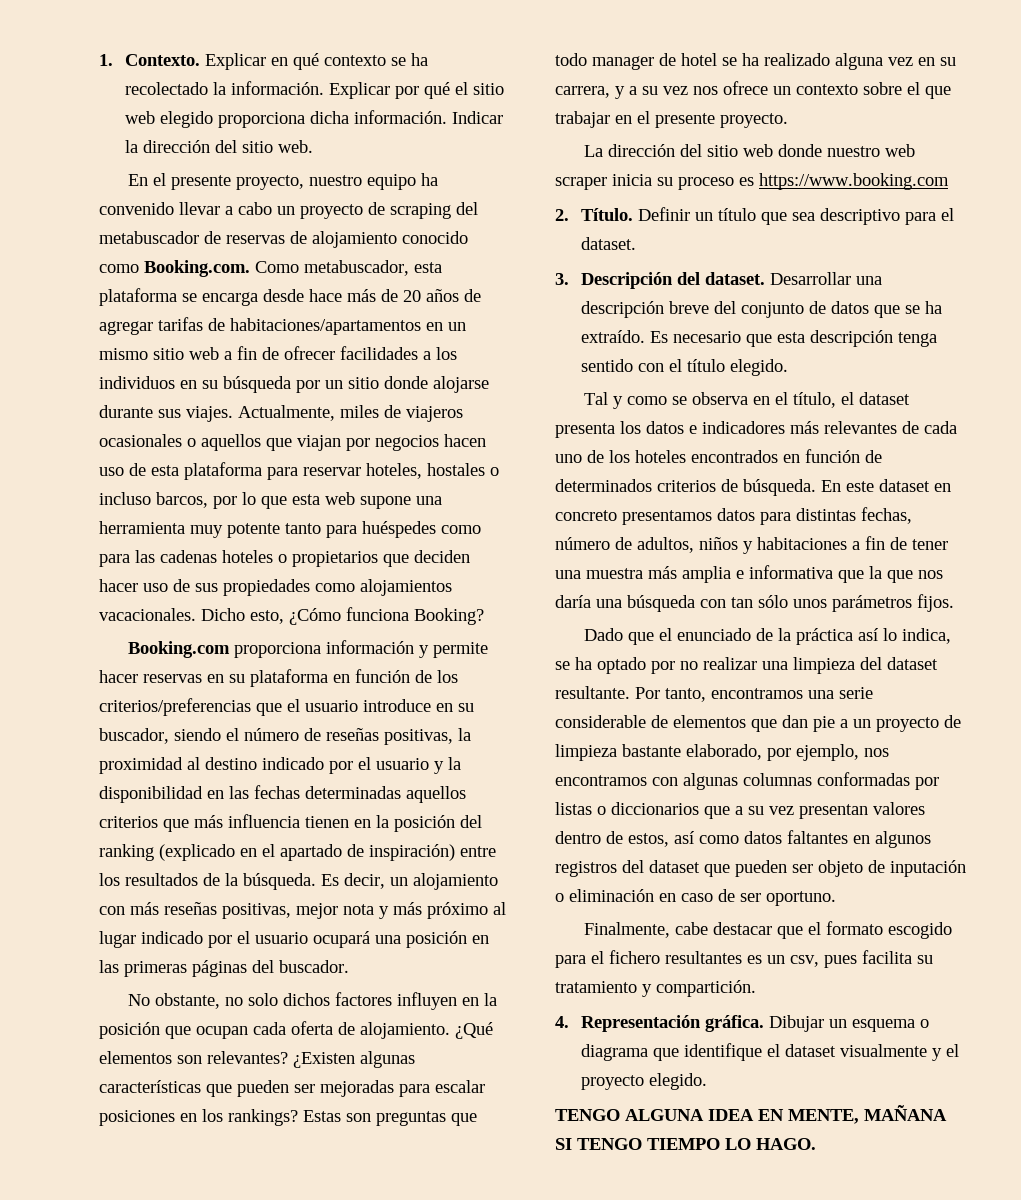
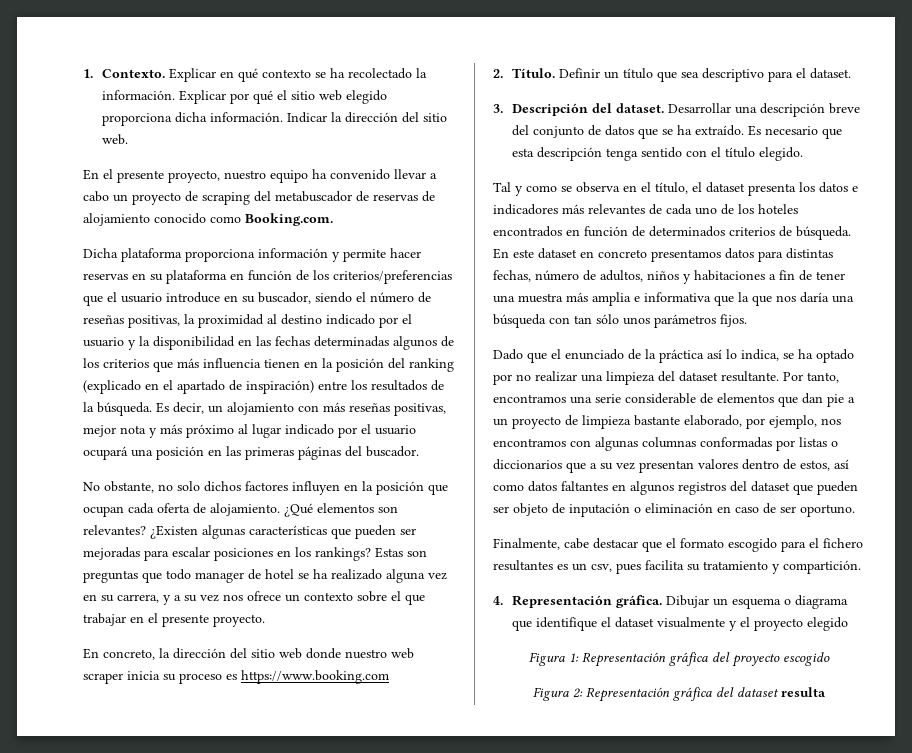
- En el presente proyecto, nuestro equipo ha convenido llevar a cabo un proyecto de scraping del metabuscador de reservas de alojamiento conocido como Booking.com. Como metabuscador, esta plataforma se encarga desde hace más de 20 años de agregar tarifas de habitaciones/apartamentos en un mismo sitio web a fin de ofrecer facilidades a los individuos en su búsqueda por un sitio donde alojarse durante sus viajes. Actualmente, miles de viajeros ocasionales o aquellos que viajan por negocios hacen uso de esta plataforma para reservar hoteles, hostales o incluso barcos, por lo que esta web supone una herramienta muy potente tanto para huéspedes como para las cadenas hoteles o propietarios que deciden hacer uso de sus propiedades como alojamientos vacacionales. Dicho esto, ¿Cómo funciona Booking?
- Booking.com proporciona información y permite hacer reservas en su plataforma en función de los criterios/preferencias que el usuario introduce en su buscador, siendo el número de reseñas positivas, la proximidad al destino indicado por el usuario y la disponibilidad en las fechas determinadas aquellos criterios que más influencia tienen en la posición del ranking (explicado en el apartado de inspiración) entre los resultados de la búsqueda.
+ En el presente proyecto, nuestro equipo ha convenido llevar a cabo un proyecto de scraping del metabuscador de reservas de alojamiento conocido como Booking.com.
+ Dicha plataforma proporciona información y permite hacer reservas en su plataforma en función de los criterios/preferencias que el usuario introduce en su buscador, siendo el número de reseñas positivas, la proximidad al destino indicado por el usuario y la disponibilidad en las fechas determinadas algunos de los criterios que más influencia tienen en la posición del ranking (explicado en el apartado de inspiración) entre los resultados de la búsqueda.
- La dirección del sitio web donde nuestro web scraper inicia su proceso es https://www.booking.com
+ En concreto, la dirección del sitio web donde nuestro web scraper inicia su proceso es https://www.booking.com
- Dibujar un esquema o diagrama que identifique el dataset visualmente y el proyecto elegido.
- TENGO ALGUNA IDEA EN MENTE, MAÑANA SI TENGO TIEMPO LO HAGO.
+ Dibujar un esquema o diagrama que identifique el dataset visualmente y el proyecto elegido
+ Figura 1: Representación gráfica del proyecto escogido
+ Figura 2: Representación gráfica del dataset resulta

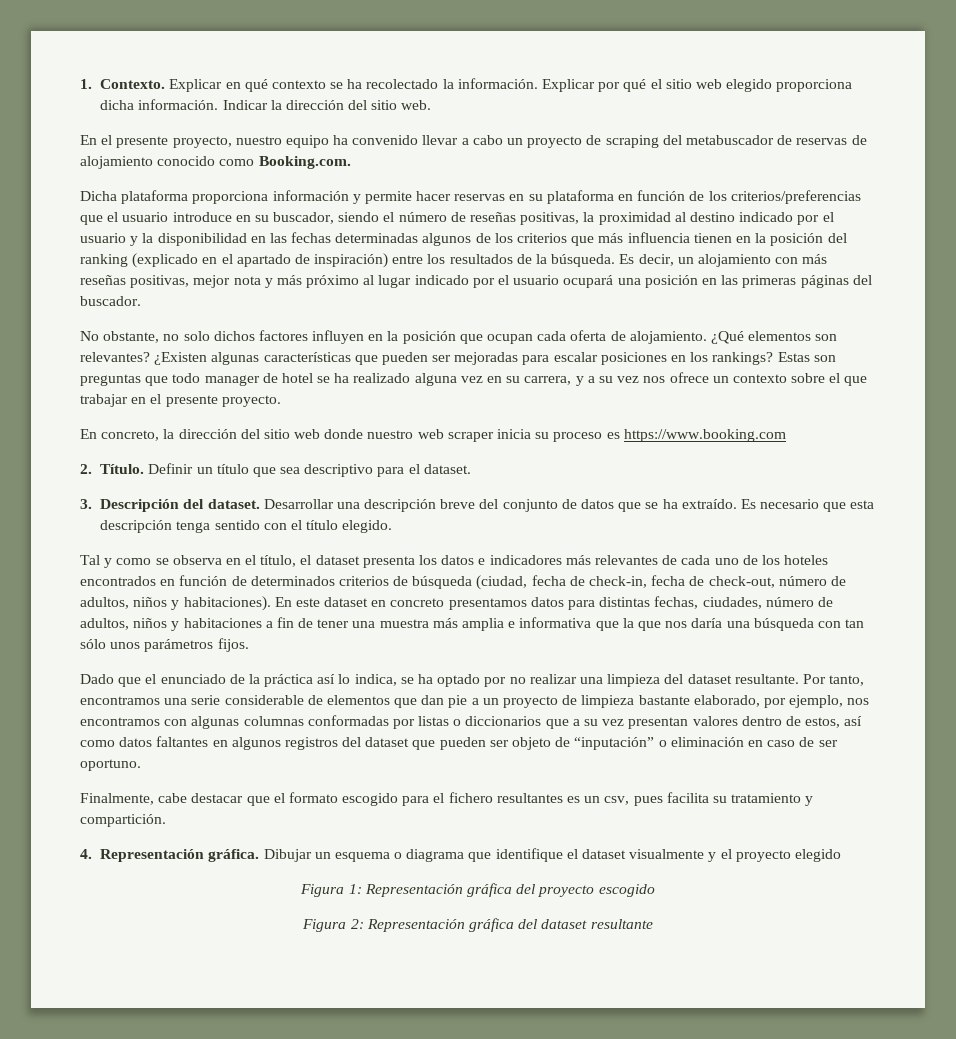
- Tal y como se observa en el título, el dataset presenta los datos e indicadores más relevantes de cada uno de los hoteles encontrados en función de determinados criterios de búsqueda.
+ Tal y como se observa en el título, el dataset presenta los datos e indicadores más relevantes de cada uno de los hoteles encontrados en función de determinados criterios de búsqueda (ciudad, fecha de check-in, fecha de check-out, número de adultos, niños y habitaciones).
- En este dataset en concreto presentamos datos para distintas fechas, número de adultos, niños y habitaciones a fin de tener una muestra más amplia e informativa que la que nos daría una búsqueda con tan sólo unos parámetros fijos.
+ En este dataset en concreto presentamos datos para distintas fechas, ciudades, número de adultos, niños y habitaciones a fin de tener una muestra más amplia e informativa que la que nos daría una búsqueda con tan sólo unos parámetros fijos.
- Por tanto, encontramos una serie considerable de elementos que dan pie a un proyecto de limpieza bastante elaborado, por ejemplo, nos encontramos con algunas columnas conformadas por listas o diccionarios que a su vez presentan valores dentro de estos, así como datos faltantes en algunos registros del dataset que pueden ser objeto de inputación o eliminación en caso de ser oportuno.
+ Por tanto, encontramos una serie considerable de elementos que dan pie a un proyecto de limpieza bastante elaborado, por ejemplo, nos encontramos con algunas columnas conformadas por listas o diccionarios que a su vez presentan valores dentro de estos, así como datos faltantes en algunos registros del dataset que pueden ser objeto de “inputación” o eliminación en caso de ser oportuno.
- Figura 2: Representación gráfica del dataset resulta
+ Figura 2: Representación gráfica del dataset resultante

